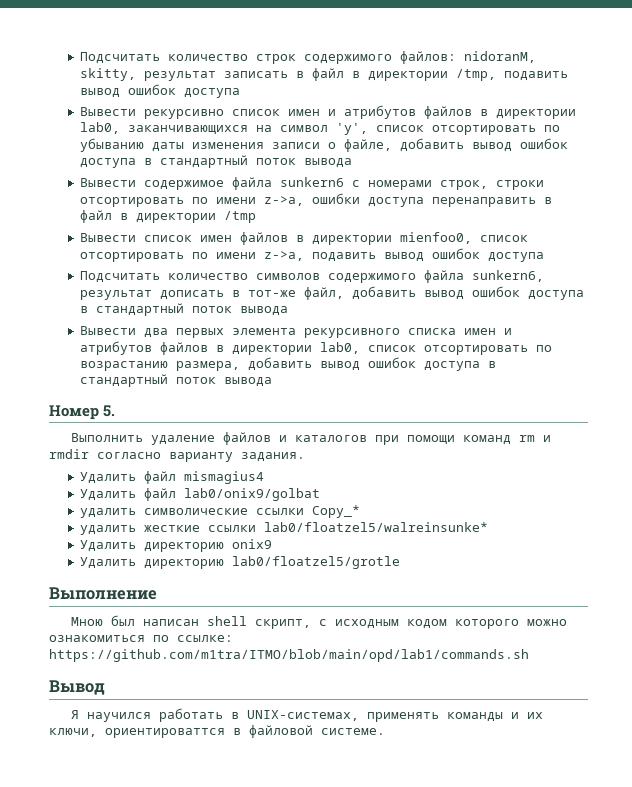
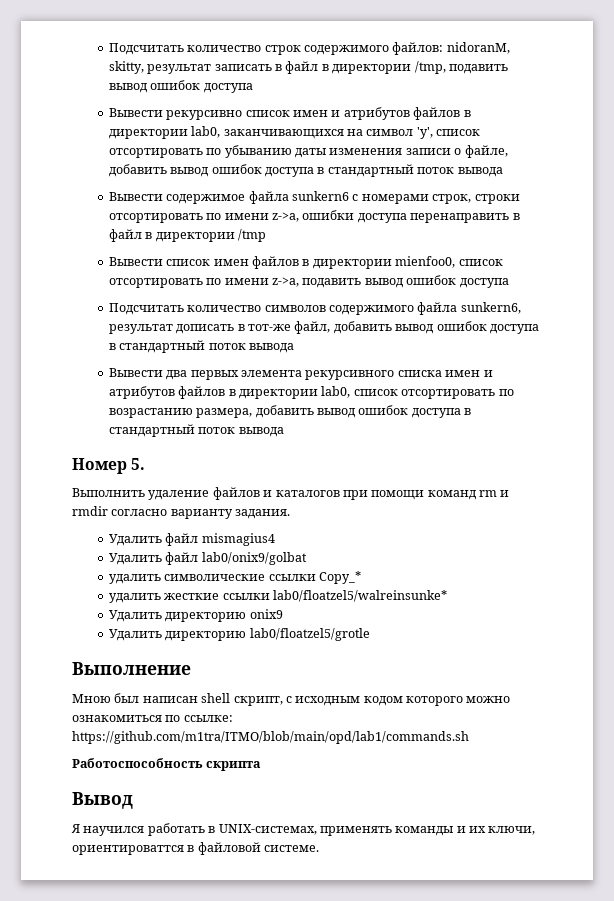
+ Работоспособность скрипта

